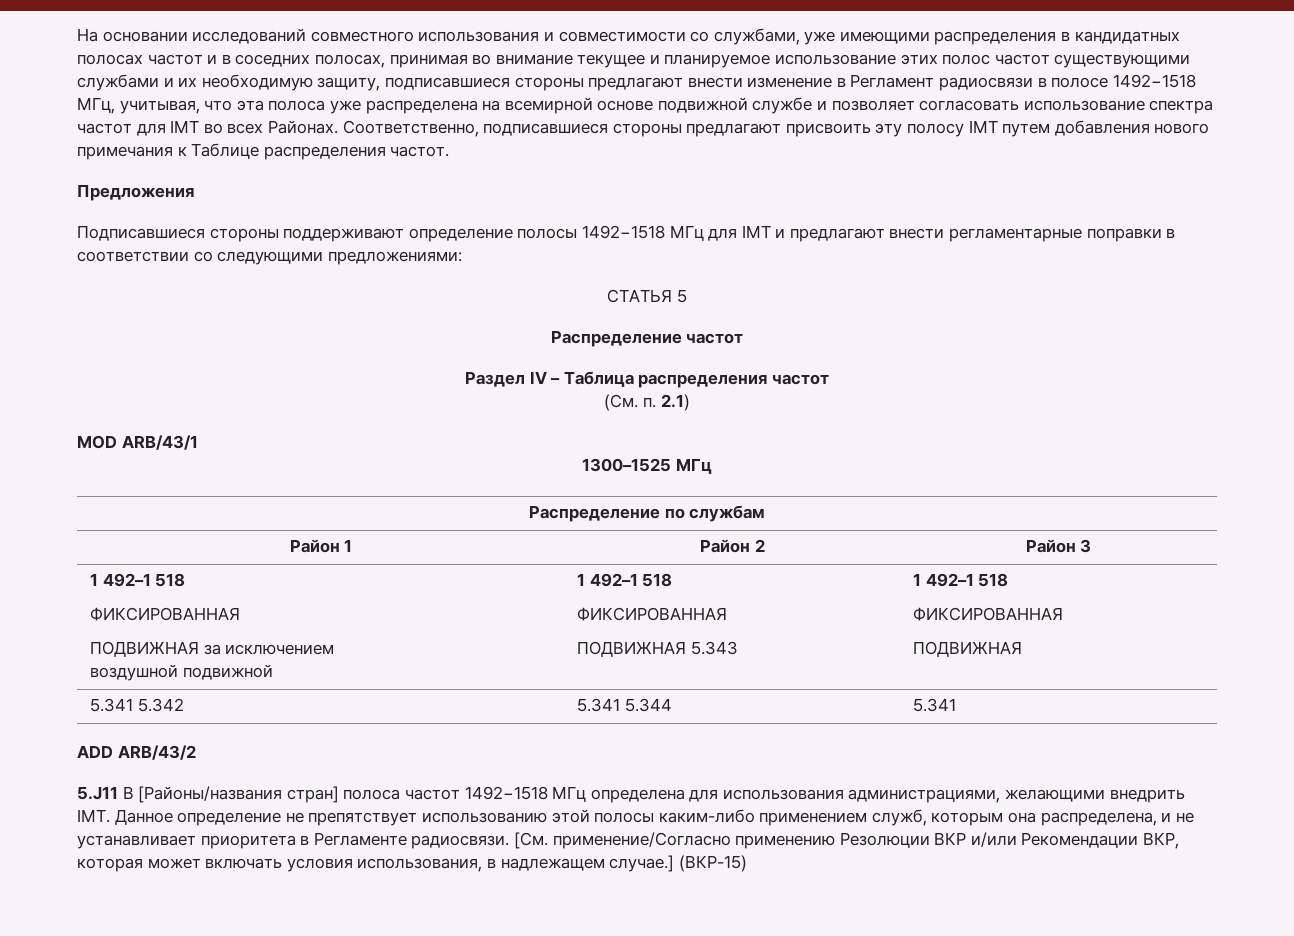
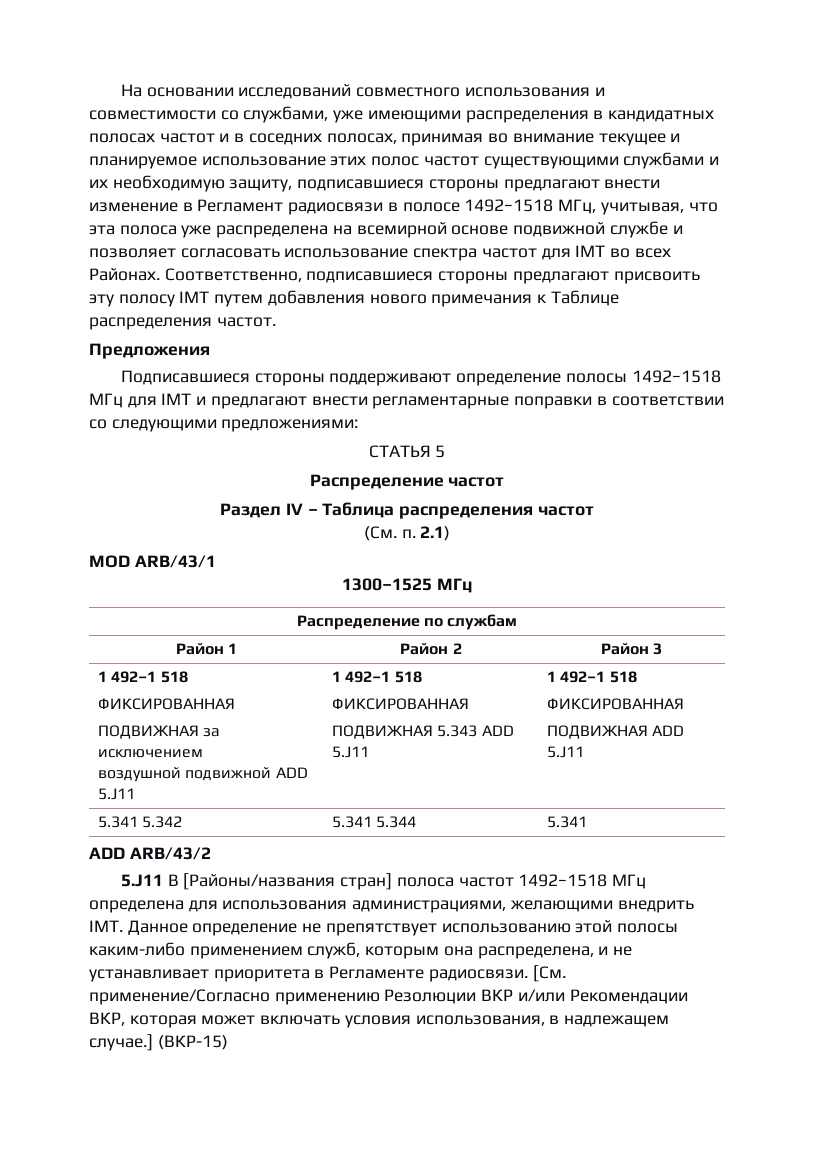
  Район 1 | Район 2 | Район 3
  1 492–1 518
  ФИКСИРОВАННАЯ
  ПОДВИЖНАЯ за исключением
- воздушной подвижной | 1 492–1 518
+ воздушной подвижной ADD 5.J11 | 1 492–1 518
  ФИКСИРОВАННАЯ
- ПОДВИЖНАЯ 5.343 | 1 492–1 518
+ ПОДВИЖНАЯ 5.343 ADD 5.J11 | 1 492–1 518
  ФИКСИРОВАННАЯ
- ПОДВИЖНАЯ
+ ПОДВИЖНАЯ ADD 5.J11

